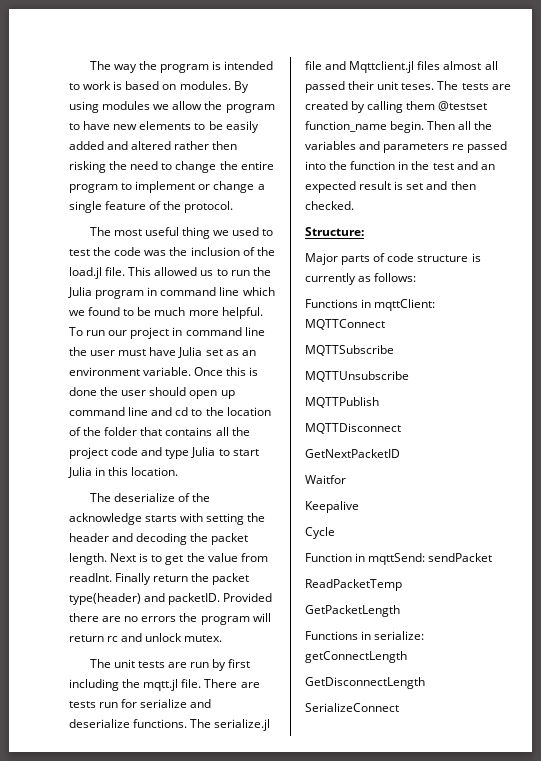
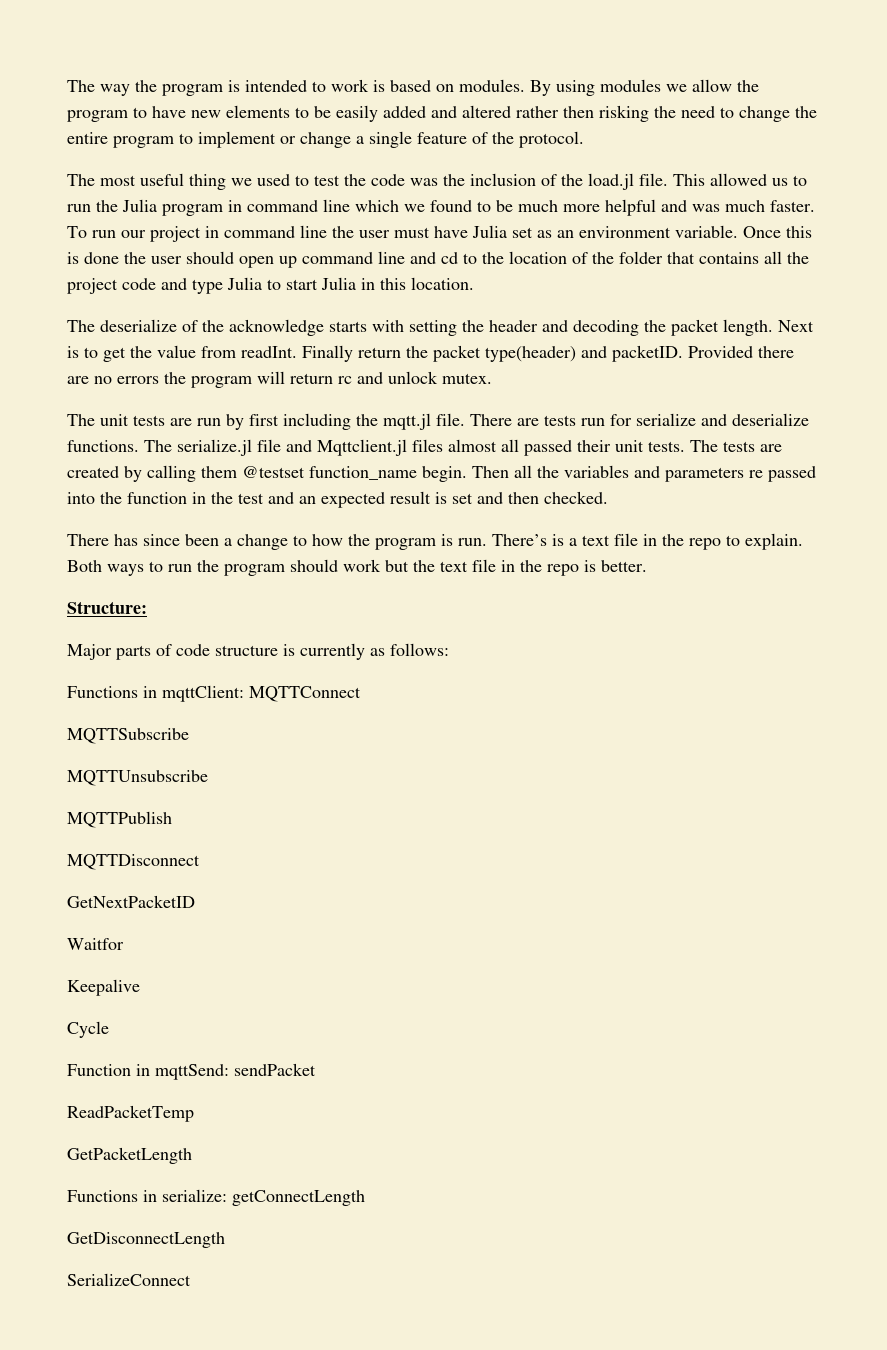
- This allowed us to run the Julia program in command line which we found to be much more helpful.
+ This allowed us to run the Julia program in command line which we found to be much more helpful and was much faster.
- The serialize.jl file and Mqttclient.jl files almost all passed their unit teses.
+ The serialize.jl file and Mqttclient.jl files almost all passed their unit tests.
+ There has since been a change to how the program is run. There’s is a text file in the repo to explain. Both ways to run the program should work but the text file in the repo is better.

